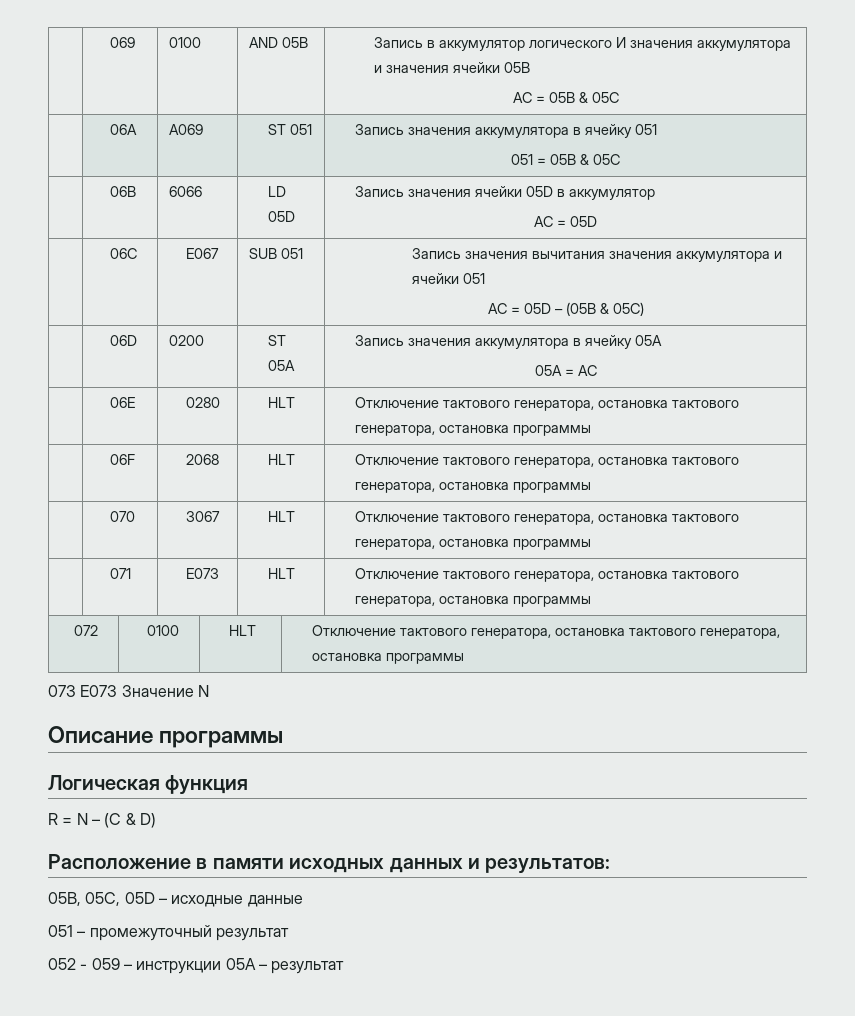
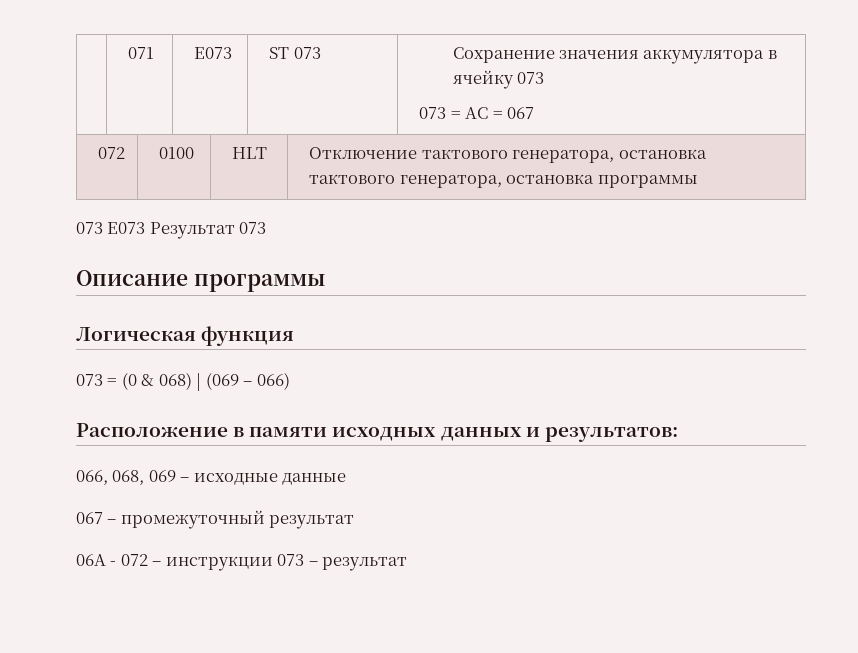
- | 069 | 0100 | AND 05B | Запись в аккумулятор логического И значения аккумулятора и значения ячейки 05B
- AC = 05B & 05С
- | 06A | A069 | ST 051 | Запись значения аккумулятора в ячейку 051
- 051 = 05B & 05C
- | 06B | 6066 | LD 05D | Запись значения ячейки 05D в аккумулятор
- АС = 05D
- | 06C | E067 | SUB 051 | Запись значения вычитания значения аккумулятора и ячейки 051
- АС = 05D – (05B & 05C)
- | 06D | 0200 | ST 05A | Запись значения аккумулятора в ячейку 05A
- 05A = АС
- | 06E | 0280 | HLT | Отключение тактового генератора, остановка тактового генератора, остановка программы
- | 06F | 2068 | HLT | Отключение тактового генератора, остановка тактового генератора, остановка программы
- | 070 | 3067 | HLT | Отключение тактового генератора, остановка тактового генератора, остановка программы
- | 071 | E073 | HLT | Отключение тактового генератора, остановка тактового генератора, остановка программы
+ | 071 | E073 | ST 073 | Сохранение значения аккумулятора в ячейку 073
+ 073 = АС = 067
- 073 E073 Значение N
+ 073 E073 Результат 073
- R = N – (C & D)
+ 073 = (0 & 068) | (069 – 066)
- 05B, 05C, 05D – исходные данные
+ 066, 068, 069 – исходные данные
- 051 – промежуточный результат
+ 067 – промежуточный результат
- 052 - 059 – инструкции 05A – результат
+ 06A - 072 – инструкции 073 – результат

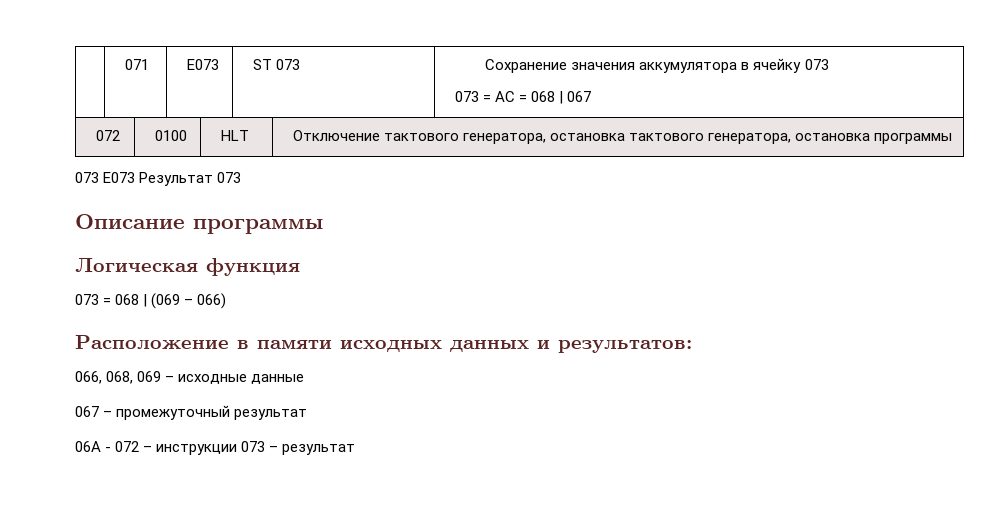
  | 071 | E073 | ST 073 | Сохранение значения аккумулятора в ячейку 073
- 073 = АС = 067
+ 073 = АС = 068 | 067
- 073 = (0 & 068) | (069 – 066)
+ 073 = 068 | (069 – 066)

